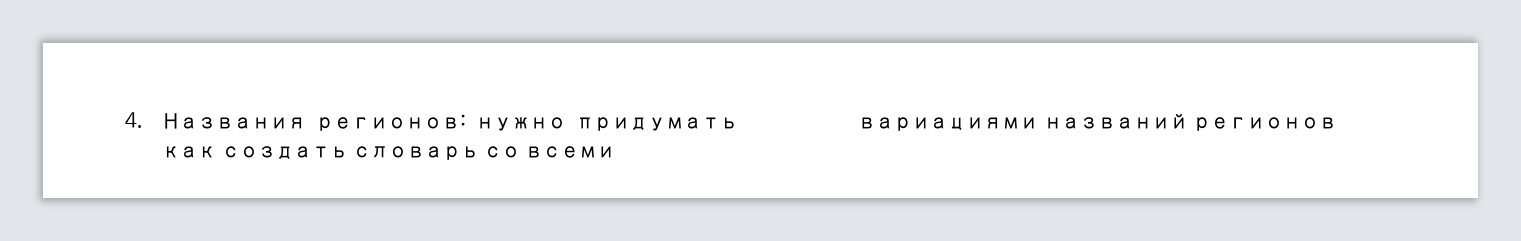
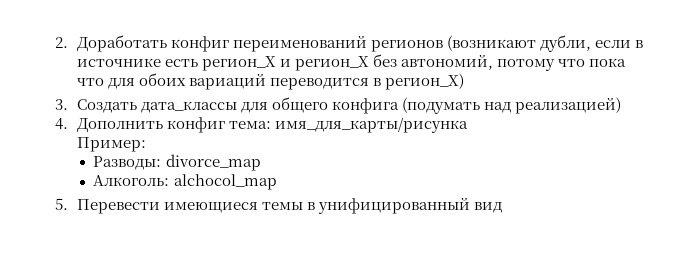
- 4. Названия регионов: нужно придумать как создать словарь со всеми вариациями названий регионов
+ 2. Доработать конфиг переименований регионов (возникают дубли, если в источнике есть регион_X и регион_X без автономий, потому что пока что для обоих вариаций переводится в регион_X)
+ 3. Создать дата_классы для общего конфига (подумать над реализацией)
+ 4. Дополнить конфиг тема: имя_для_карты/рисунка
+ Пример:
+ Разводы: divorce_map
+ Алкоголь: alchocol_map
+ 5. Перевести имеющиеся темы в унифицированный вид

